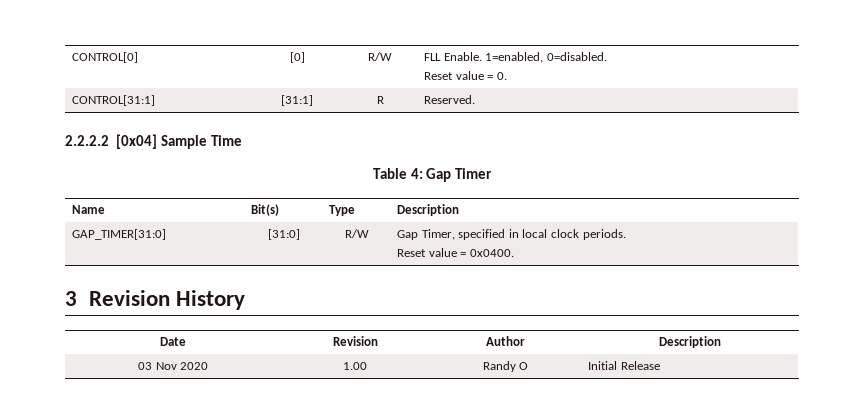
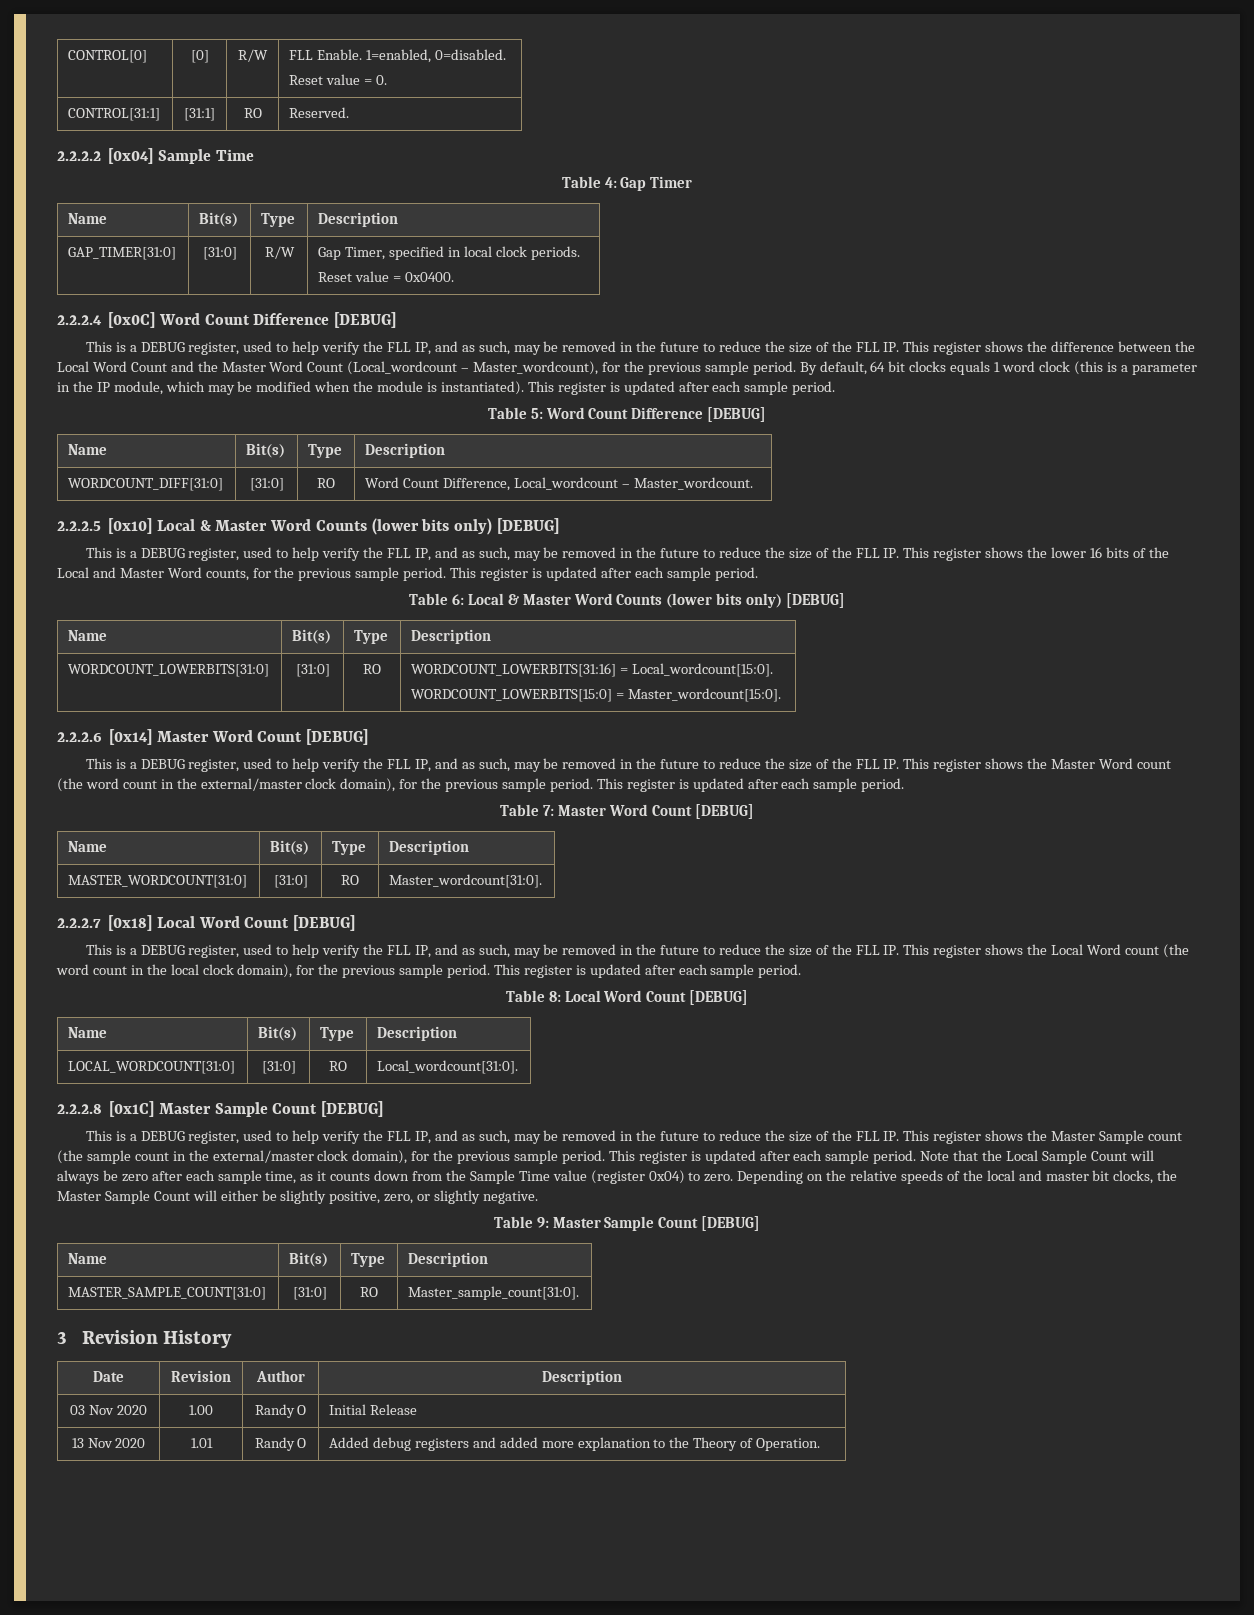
- CONTROL[31:1] | [31:1] | R | Reserved.
+ CONTROL[31:1] | [31:1] | RO | Reserved.
+ 2.2.2.4 [0x0C] Word Count Difference [DEBUG]
+ This is a DEBUG register, used to help verify the FLL IP, and as such, may be removed in the future to reduce the size of the FLL IP. This register shows the difference between the Local Word Count and the Master Word Count (Local_wordcount – Master_wordcount), for the previous sample period. By default, 64 bit clocks equals 1 word clock (this is a parameter in the IP module, which may be modified when the module is instantiated). This register is updated after each sample period.
+ Table 5: Word Count Difference [DEBUG]
+ Name | Bit(s) | Type | Description
+ WORDCOUNT_DIFF[31:0] | [31:0] | RO | Word Count Difference, Local_wordcount – Master_wordcount.
+ 2.2.2.5 [0x10] Local & Master Word Counts (lower bits only) [DEBUG]
+ This is a DEBUG register, used to help verify the FLL IP, and as such, may be removed in the future to reduce the size of the FLL IP. This register shows the lower 16 bits of the Local and Master Word counts, for the previous sample period. This register is updated after each sample period.
+ Table 6: Local & Master Word Counts (lower bits only) [DEBUG]
+ Name | Bit(s) | Type | Description
+ WORDCOUNT_LOWERBITS[31:0] | [31:0] | RO | WORDCOUNT_LOWERBITS[31:16] = Local_wordcount[15:0].
+ WORDCOUNT_LOWERBITS[15:0] = Master_wordcount[15:0].
+ 2.2.2.6 [0x14] Master Word Count [DEBUG]
+ This is a DEBUG register, used to help verify the FLL IP, and as such, may be removed in the future to reduce the size of the FLL IP. This register shows the Master Word count (the word count in the external/master clock domain), for the previous sample period. This register is updated after each sample period.
+ Table 7: Master Word Count [DEBUG]
+ Name | Bit(s) | Type | Description
+ MASTER_WORDCOUNT[31:0] | [31:0] | RO | Master_wordcount[31:0].
+ 2.2.2.7 [0x18] Local Word Count [DEBUG]
+ This is a DEBUG register, used to help verify the FLL IP, and as such, may be removed in the future to reduce the size of the FLL IP. This register shows the Local Word count (the word count in the local clock domain), for the previous sample period. This register is updated after each sample period.
+ Table 8: Local Word Count [DEBUG]
+ Name | Bit(s) | Type | Description
+ LOCAL_WORDCOUNT[31:0] | [31:0] | RO | Local_wordcount[31:0].
+ 2.2.2.8 [0x1C] Master Sample Count [DEBUG]
+ This is a DEBUG register, used to help verify the FLL IP, and as such, may be removed in the future to reduce the size of the FLL IP. This register shows the Master Sample count (the sample count in the external/master clock domain), for the previous sample period. This register is updated after each sample period. Note that the Local Sample Count will always be zero after each sample time, as it counts down from the Sample Time value (register 0x04) to zero. Depending on the relative speeds of the local and master bit clocks, the Master Sample Count will either be slightly positive, zero, or slightly negative.
+ Table 9: Master Sample Count [DEBUG]
+ Name | Bit(s) | Type | Description
+ MASTER_SAMPLE_COUNT[31:0] | [31:0] | RO | Master_sample_count[31:0].
+ 13 Nov 2020 | 1.01 | Randy O | Added debug registers and added more explanation to the Theory of Operation.

